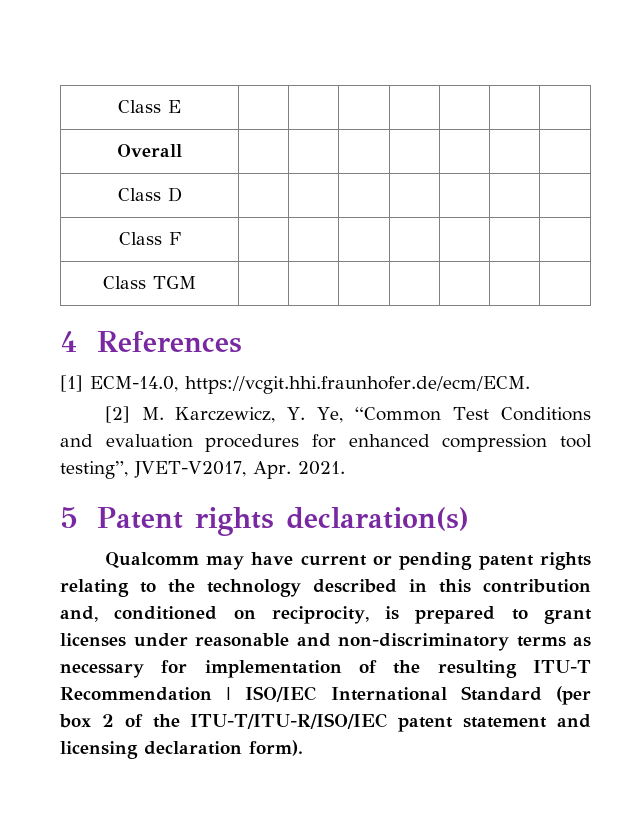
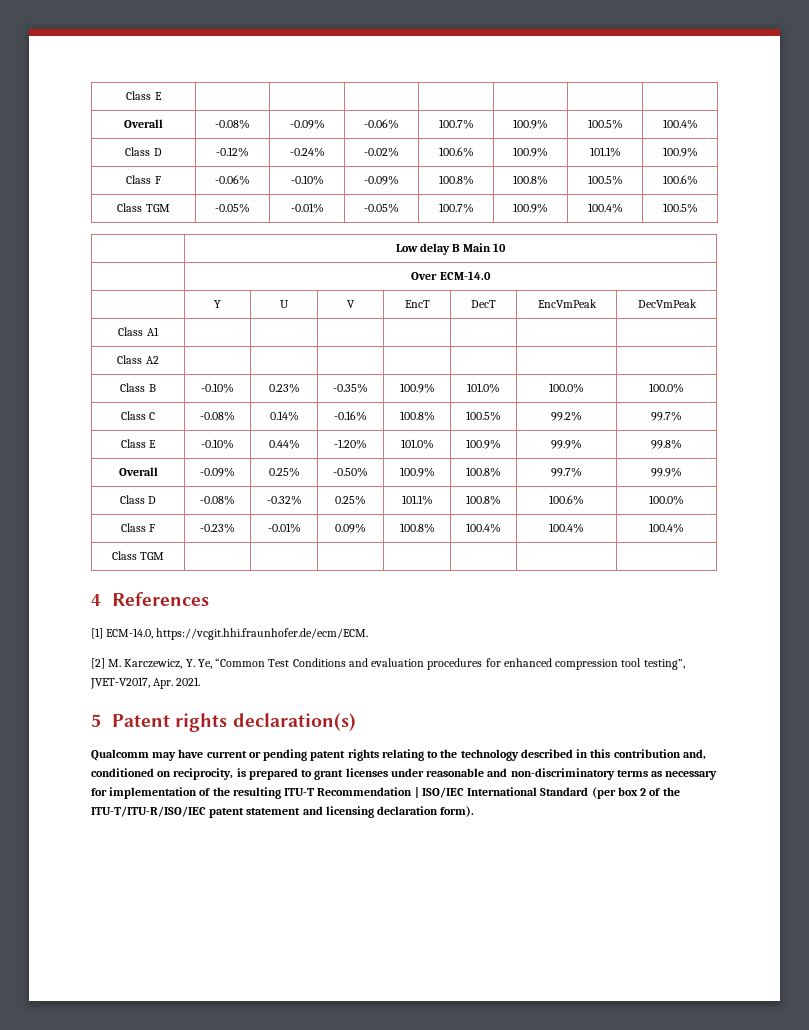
- Overall | | | | | | |
- Class D | | | | | | |
- Class F | | | | | | |
+ Overall | -0.08% | -0.09% | -0.06% | 100.7% | 100.9% | 100.5% | 100.4%
+ Class D | -0.12% | -0.24% | -0.02% | 100.6% | 100.9% | 101.1% | 100.9%
+ Class F | -0.06% | -0.10% | -0.09% | 100.8% | 100.8% | 100.5% | 100.6%
+ Class TGM | -0.05% | -0.01% | -0.05% | 100.7% | 100.9% | 100.4% | 100.5%
+ | Low delay B Main 10
+ | Over ECM-14.0
+ | Y | U | V | EncT | DecT | EncVmPeak | DecVmPeak
+ Class A1 | | | | | | |
+ Class A2 | | | | | | |
+ Class B | -0.10% | 0.23% | -0.35% | 100.9% | 101.0% | 100.0% | 100.0%
+ Class C | -0.08% | 0.14% | -0.16% | 100.8% | 100.5% | 99.2% | 99.7%
+ Class E | -0.10% | 0.44% | -1.20% | 101.0% | 100.9% | 99.9% | 99.8%
+ Overall | -0.09% | 0.25% | -0.50% | 100.9% | 100.8% | 99.7% | 99.9%
+ Class D | -0.08% | -0.32% | 0.25% | 101.1% | 100.8% | 100.6% | 100.0%
+ Class F | -0.23% | -0.01% | 0.09% | 100.8% | 100.4% | 100.4% | 100.4%

